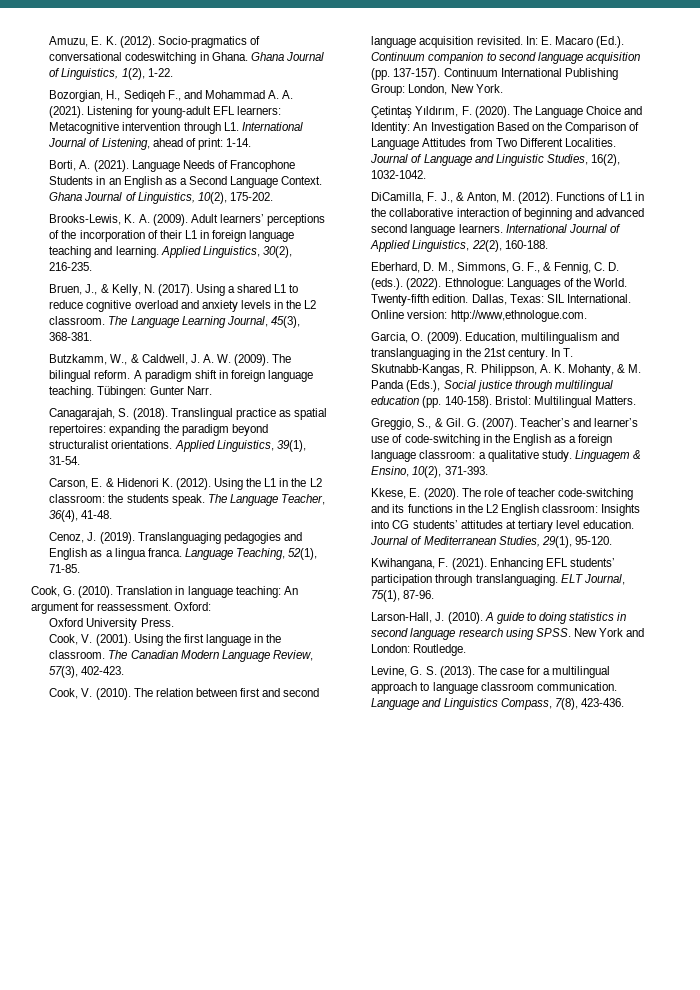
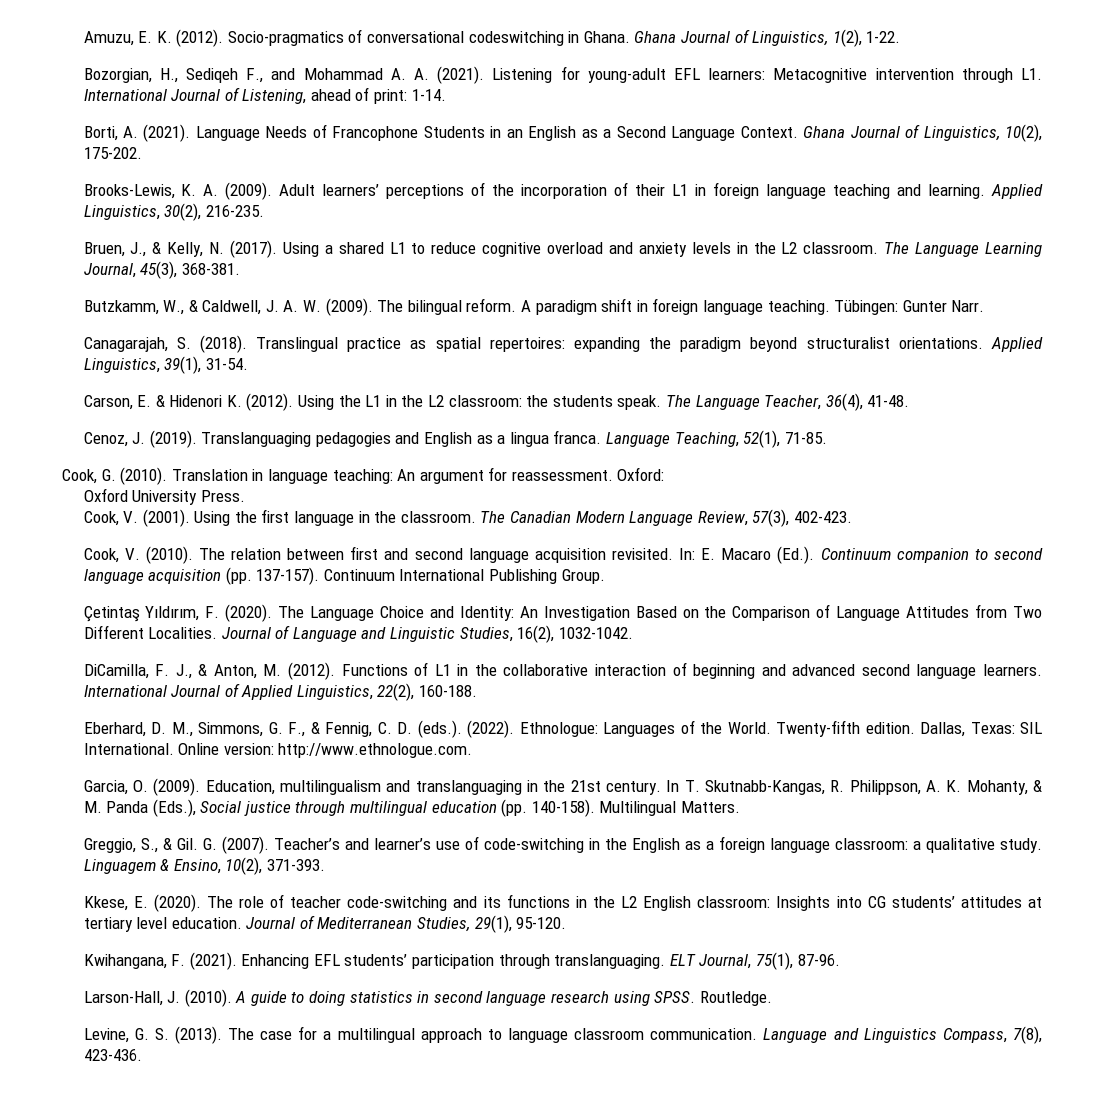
- Continuum International Publishing Group: London, New York.
+ Continuum International Publishing Group.
- Online version: http://www,ethnologue.com.
+ Online version: http://www.ethnologue.com.
- Bristol: Multilingual Matters.
+ Multilingual Matters.
- New York and London: Routledge.
+ Routledge.

